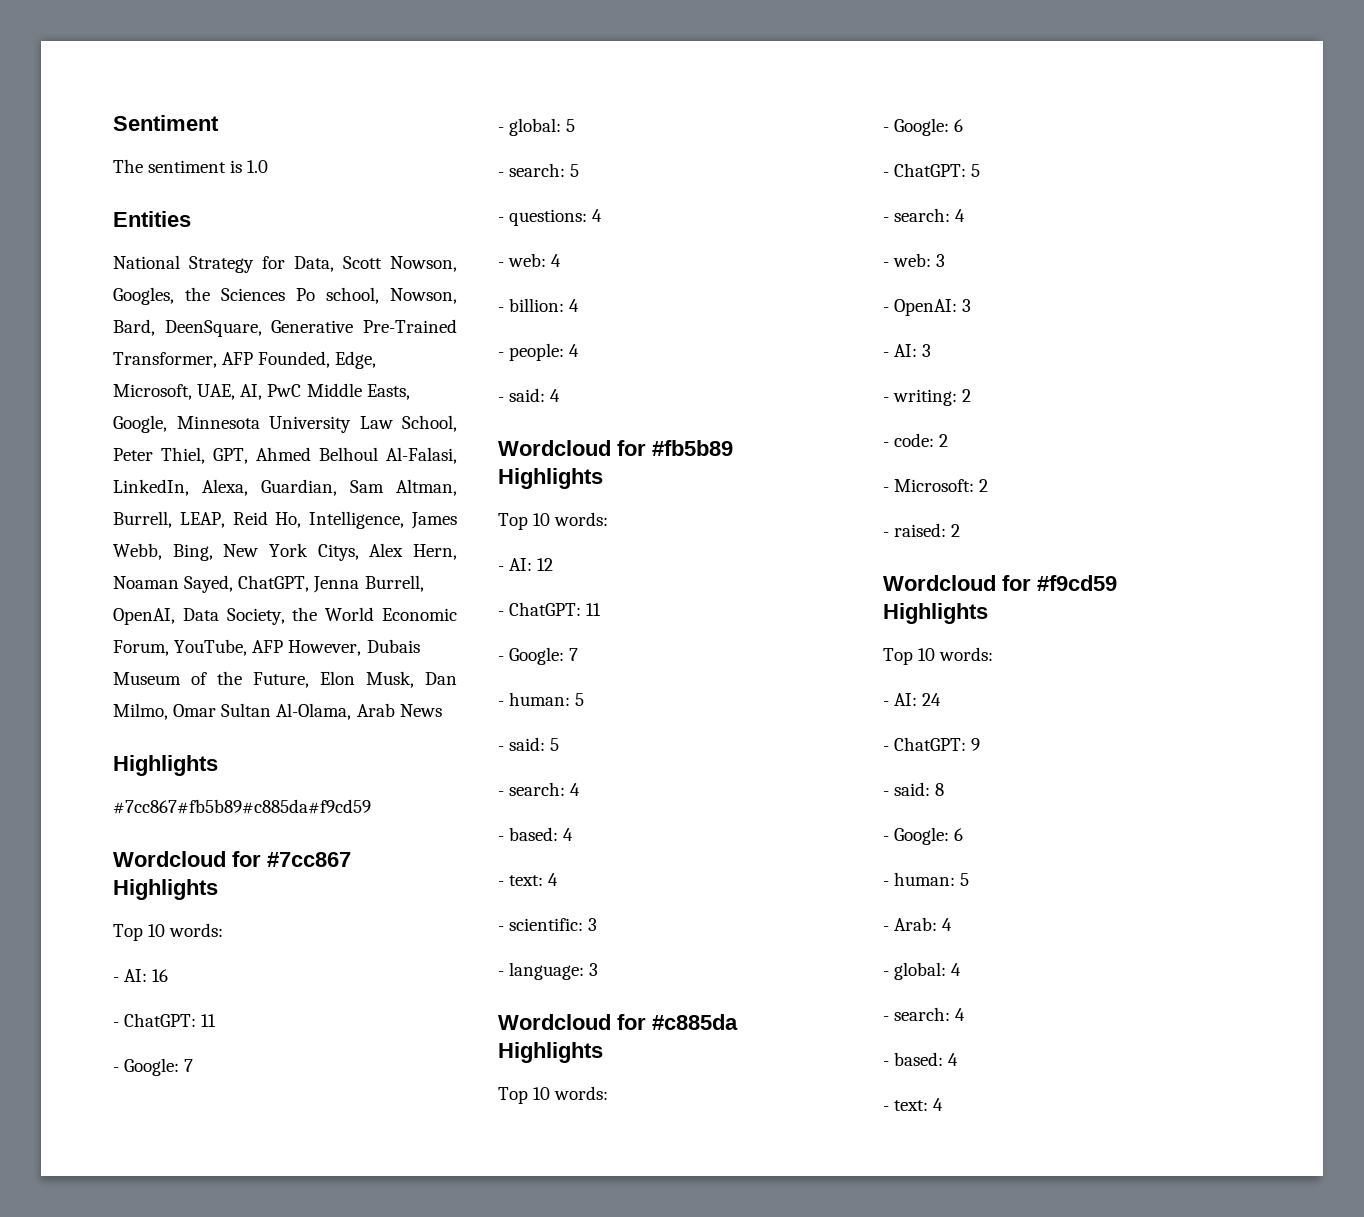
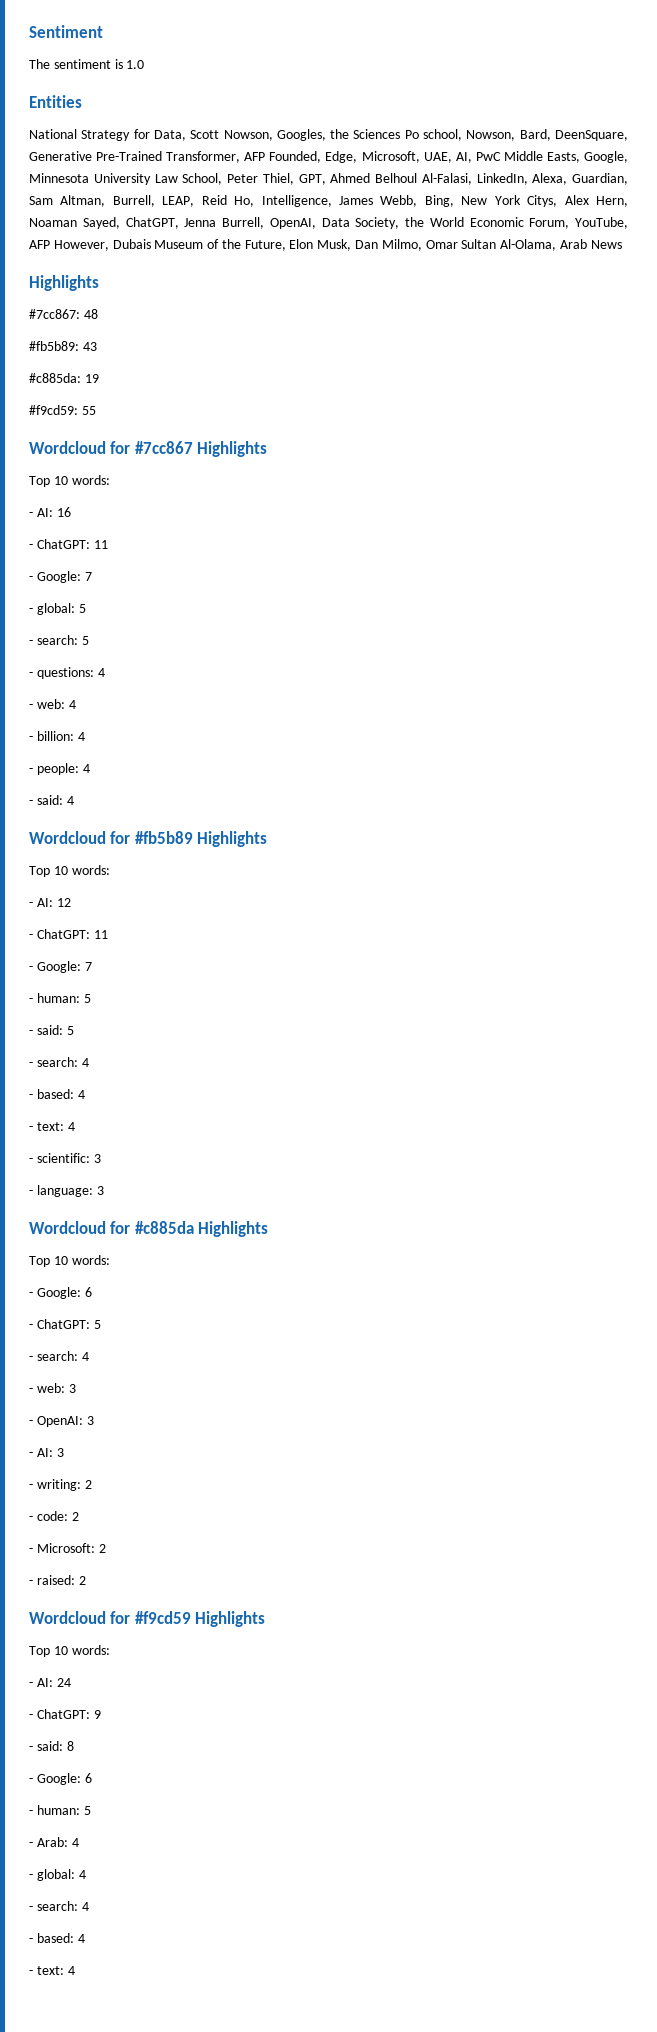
- #7cc867#fb5b89#c885da#f9cd59
+ #7cc867: 48
+ #fb5b89: 43
+ #c885da: 19
+ #f9cd59: 55

